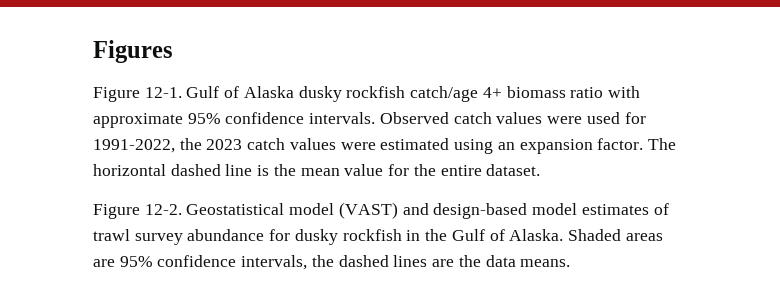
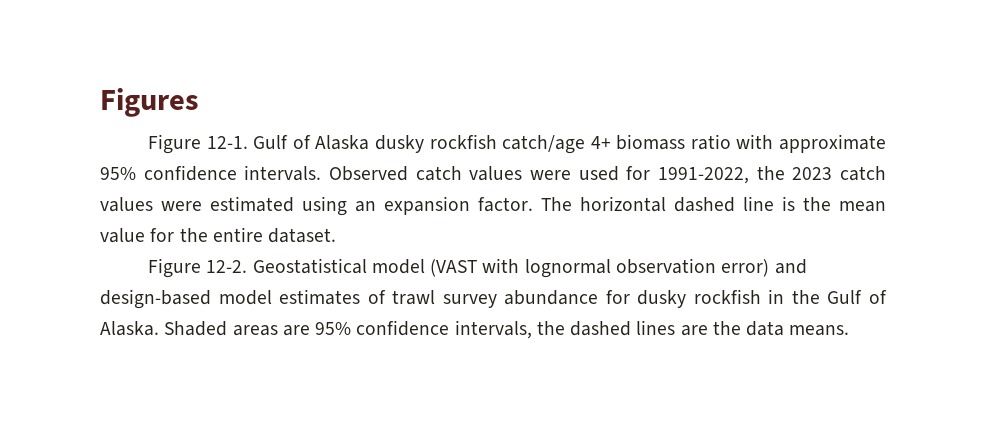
- Geostatistical model (VAST) and design-based model estimates of trawl survey abundance for dusky rockfish in the Gulf of Alaska.
+ Geostatistical model (VAST with lognormal observation error) and design-based model estimates of trawl survey abundance for dusky rockfish in the Gulf of Alaska.

